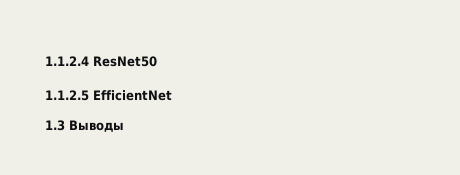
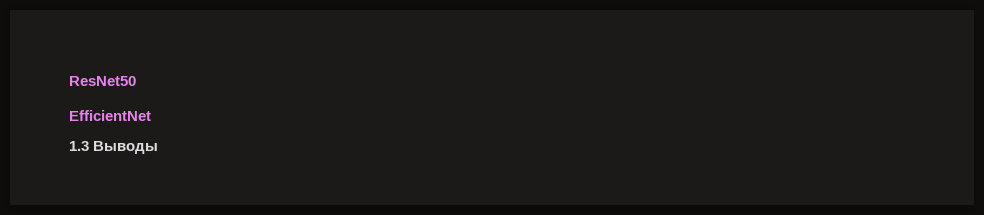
- 1.1.2.4 ResNet50
+ ResNet50
- 1.1.2.5 EfficientNet
+ EfficientNet

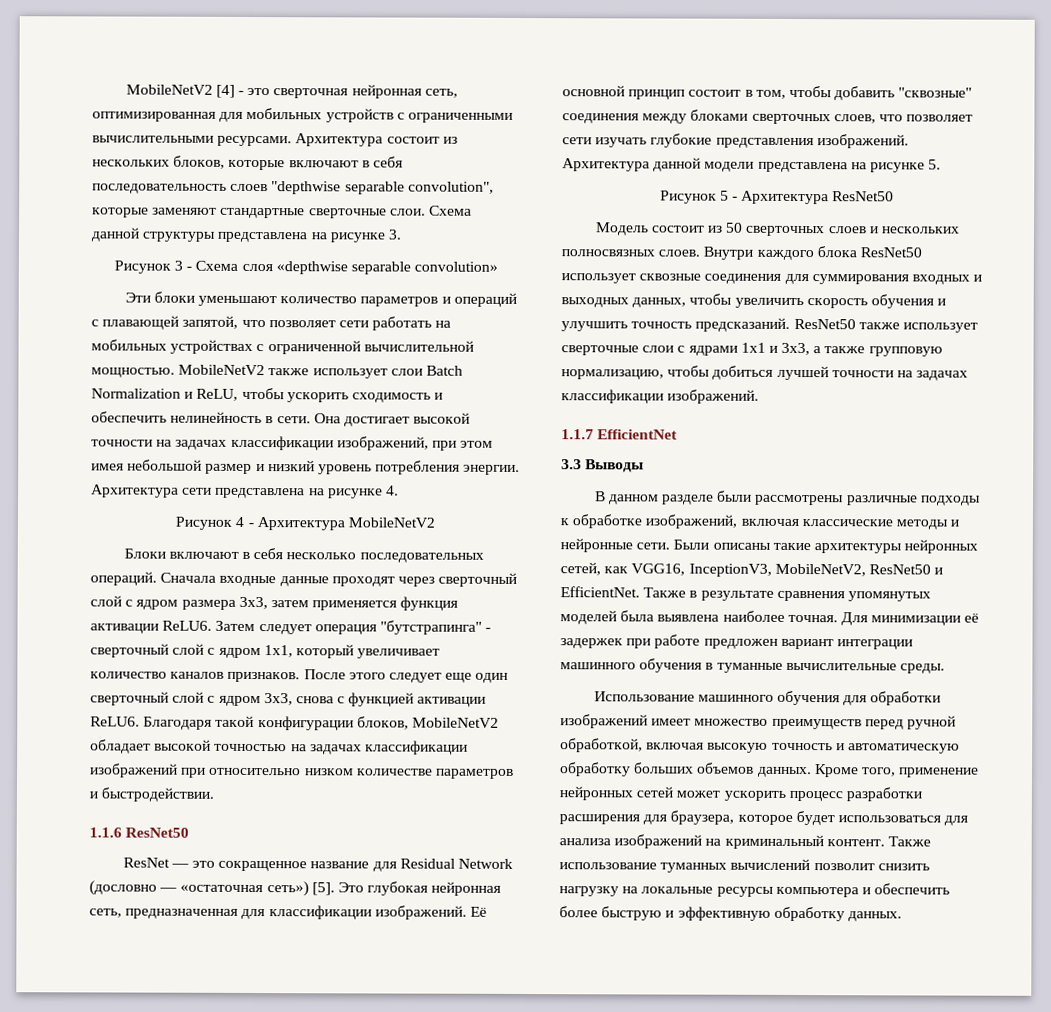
- ResNet50
- EfficientNet
+ MobileNetV2 [4] - это сверточная нейронная сеть, оптимизированная для мобильных устройств с ограниченными вычислительными ресурсами. Архитектура состоит из нескольких блоков, которые включают в себя последовательность слоев "depthwise separable convolution", которые заменяют стандартные сверточные слои. Схема данной структуры представлена на рисунке 3.
+ Рисунок 3 - Схема слоя «depthwise separable convolution»
+ Эти блоки уменьшают количество параметров и операций с плавающей запятой, что позволяет сети работать на мобильных устройствах с ограниченной вычислительной мощностью. MobileNetV2 также использует слои Batch Normalization и ReLU, чтобы ускорить сходимость и обеспечить нелинейность в сети. Она достигает высокой точности на задачах классификации изображений, при этом имея небольшой размер и низкий уровень потребления энергии. Архитектура сети представлена на рисунке 4.
+ Рисунок 4 - Архитектура MobileNetV2
+ Блоки включают в себя несколько последовательных операций. Сначала входные данные проходят через сверточный слой с ядром размера 3x3, затем применяется функция активации ReLU6. Затем следует операция "бутстрапинга" - сверточный слой с ядром 1x1, который увеличивает количество каналов признаков. После этого следует еще один сверточный слой с ядром 3x3, снова с функцией активации ReLU6. Благодаря такой конфигурации блоков, MobileNetV2 обладает высокой точностью на задачах классификации изображений при относительно низком количестве параметров и быстродействии.
+ 1.1.6 ResNet50
+ ResNet — это сокращенное название для Residual Network (дословно — «остаточная сеть») [5]. Это глубокая нейронная сеть, предназначенная для классификации изображений. Её основной принцип состоит в том, чтобы добавить "сквозные" соединения между блоками сверточных слоев, что позволяет сети изучать глубокие представления изображений. Архитектура данной модели представлена на рисунке 5.
+ Рисунок 5 - Архитектура ResNet50
+ Модель состоит из 50 сверточных слоев и нескольких полносвязных слоев. Внутри каждого блока ResNet50 использует сквозные соединения для суммирования входных и выходных данных, чтобы увеличить скорость обучения и улучшить точность предсказаний. ResNet50 также использует сверточные слои с ядрами 1x1 и 3x3, а также групповую нормализацию, чтобы добиться лучшей точности на задачах классификации изображений.
+ 1.1.7 EfficientNet
- 1.3 Выводы
+ 3.3 Выводы
+ В данном разделе были рассмотрены различные подходы к обработке изображений, включая классические методы и нейронные сети. Были описаны такие архитектуры нейронных сетей, как VGG16, InceptionV3, MobileNetV2, ResNet50 и EfficientNet. Также в результате сравнения упомянутых моделей была выявлена наиболее точная. Для минимизации её задержек при работе предложен вариант интеграции машинного обучения в туманные вычислительные среды.
+ Использование машинного обучения для обработки изображений имеет множество преимуществ перед ручной обработкой, включая высокую точность и автоматическую обработку больших объемов данных. Кроме того, применение нейронных сетей может ускорить процесс разработки расширения для браузера, которое будет использоваться для анализа изображений на криминальный контент. Также использование туманных вычислений позволит снизить нагрузку на локальные ресурсы компьютера и обеспечить более быструю и эффективную обработку данных.

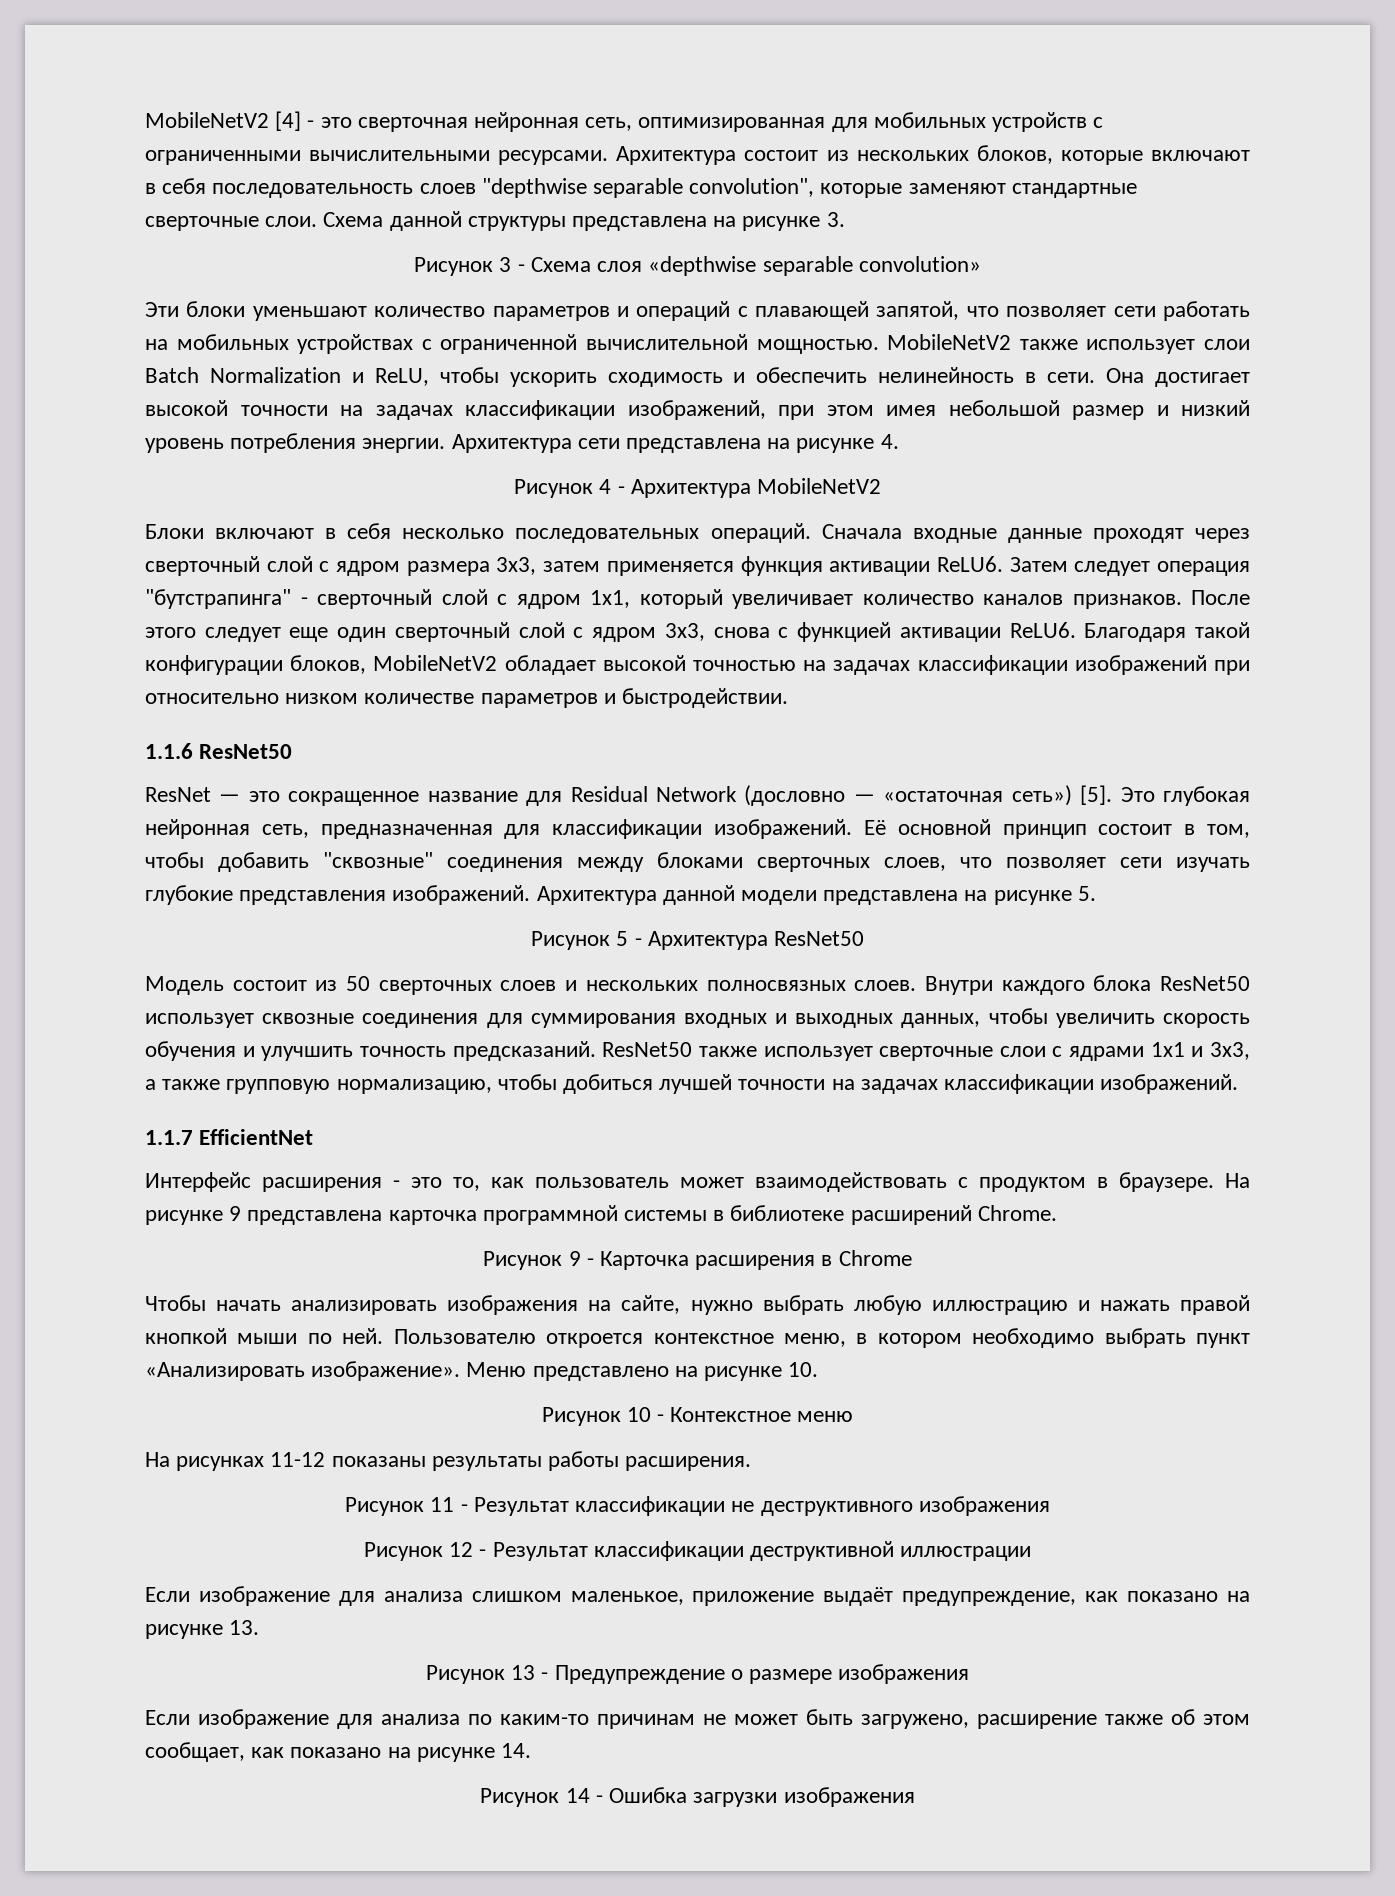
- 3.3 Выводы
- В данном разделе были рассмотрены различные подходы к обработке изображений, включая классические методы и нейронные сети. Были описаны такие архитектуры нейронных сетей, как VGG16, InceptionV3, MobileNetV2, ResNet50 и EfficientNet. Также в результате сравнения упомянутых моделей была выявлена наиболее точная. Для минимизации её задержек при работе предложен вариант интеграции машинного обучения в туманные вычислительные среды.
- Использование машинного обучения для обработки изображений имеет множество преимуществ перед ручной обработкой, включая высокую точность и автоматическую обработку больших объемов данных. Кроме того, применение нейронных сетей может ускорить процесс разработки расширения для браузера, которое будет использоваться для анализа изображений на криминальный контент. Также использование туманных вычислений позволит снизить нагрузку на локальные ресурсы компьютера и обеспечить более быструю и эффективную обработку данных.
+ Интерфейс расширения - это то, как пользователь может взаимодействовать с продуктом в браузере. На рисунке 9 представлена карточка программной системы в библиотеке расширений Chrome.
+ Рисунок 9 - Карточка расширения в Chrome
+ Чтобы начать анализировать изображения на сайте, нужно выбрать любую иллюстрацию и нажать правой кнопкой мыши по ней. Пользователю откроется контекстное меню, в котором необходимо выбрать пункт «Анализировать изображение». Меню представлено на рисунке 10.
+ Рисунок 10 - Контекстное меню
+ На рисунках 11-12 показаны результаты работы расширения.
+ Рисунок 11 - Результат классификации не деструктивного изображения
+ Рисунок 12 - Результат классификации деструктивной иллюстрации
+ Если изображение для анализа слишком маленькое, приложение выдаёт предупреждение, как показано на рисунке 13.
+ Рисунок 13 - Предупреждение о размере изображения
+ Если изображение для анализа по каким-то причинам не может быть загружено, расширение также об этом сообщает, как показано на рисунке 14.
+ Рисунок 14 - Ошибка загрузки изображения

